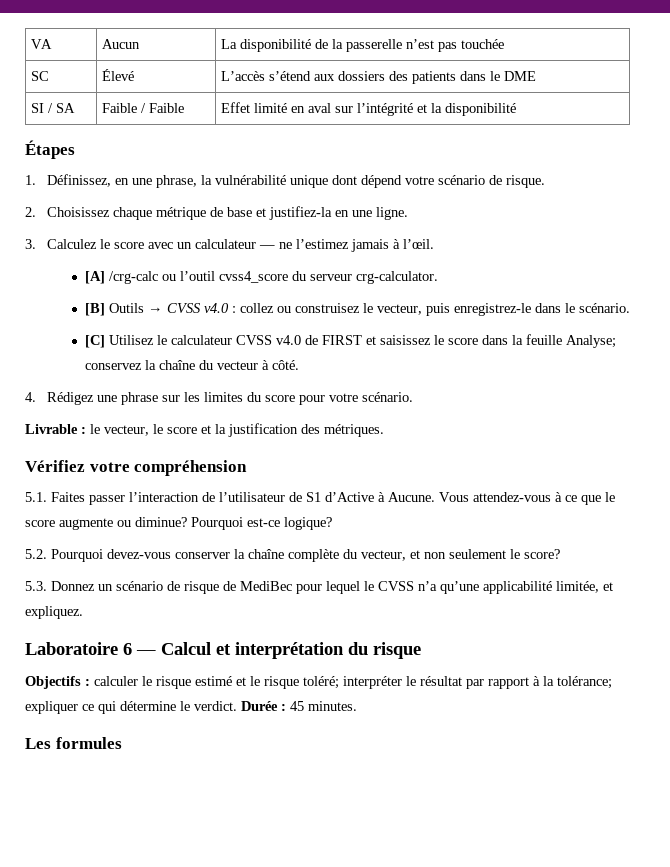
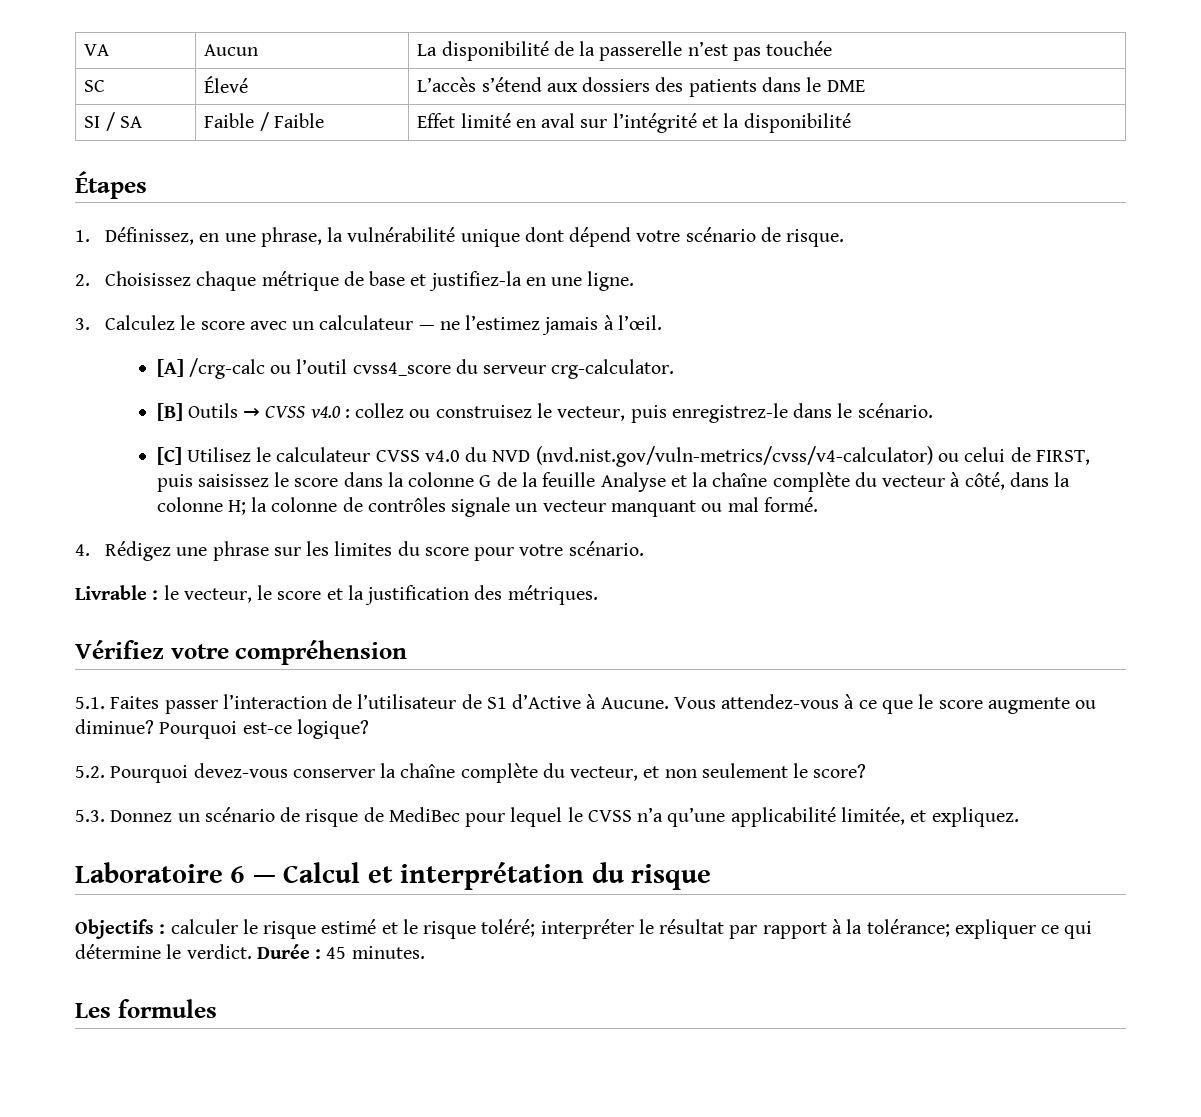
- [C] Utilisez le calculateur CVSS v4.0 de FIRST et saisissez le score dans la feuille Analyse; conservez la chaîne du vecteur à côté.
+ [C] Utilisez le calculateur CVSS v4.0 du NVD (nvd.nist.gov/vuln-metrics/cvss/v4-calculator) ou celui de FIRST, puis saisissez le score dans la colonne G de la feuille Analyse et la chaîne complète du vecteur à côté, dans la colonne H; la colonne de contrôles signale un vecteur manquant ou mal formé.

